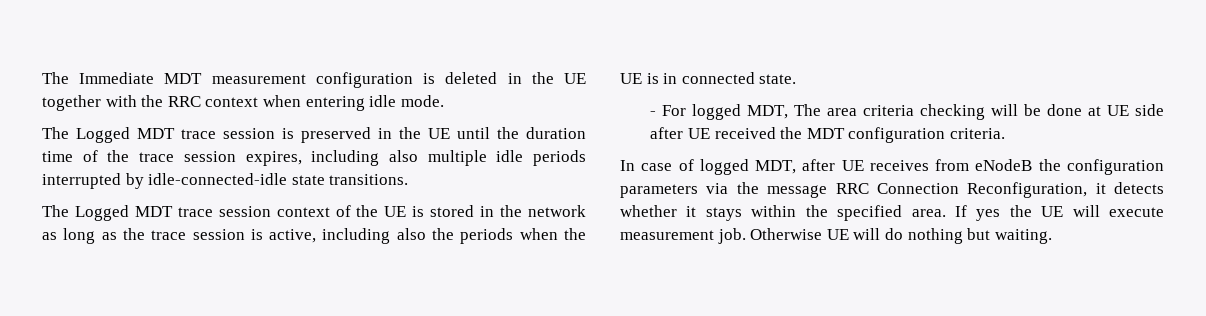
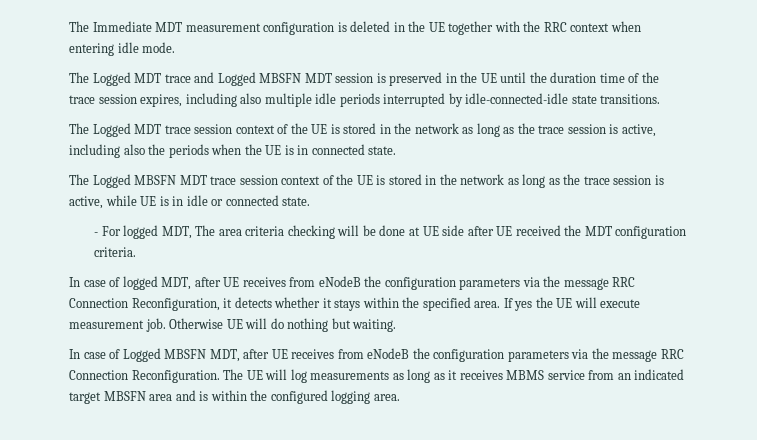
- The Logged MDT trace session is preserved in the UE until the duration time of the trace session expires, including also multiple idle periods interrupted by idle-connected-idle state transitions.
+ The Logged MDT trace and Logged MBSFN MDT session is preserved in the UE until the duration time of the trace session expires, including also multiple idle periods interrupted by idle-connected-idle state transitions.
+ The Logged MBSFN MDT trace session context of the UE is stored in the network as long as the trace session is active, while UE is in idle or connected state.
+ In case of Logged MBSFN MDT, after UE receives from eNodeB the configuration parameters via the message RRC Connection Reconfiguration. The UE will log measurements as long as it receives MBMS service from an indicated target MBSFN area and is within the configured logging area.

